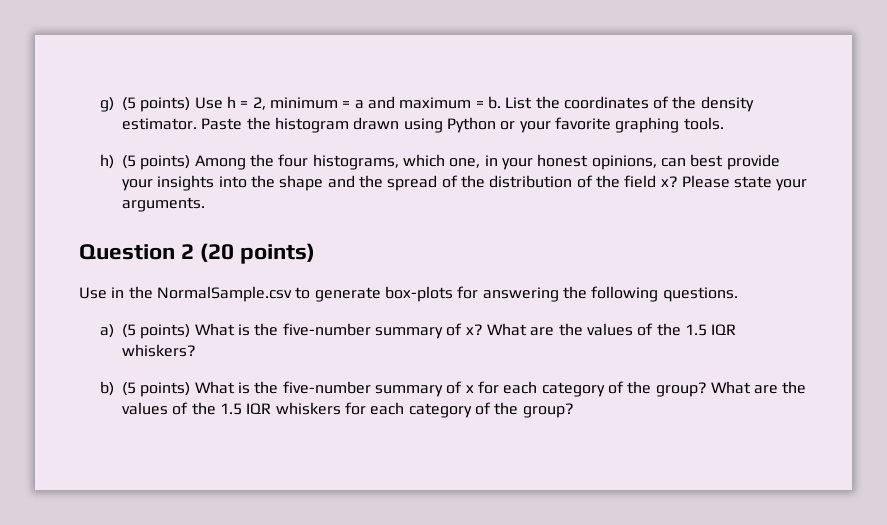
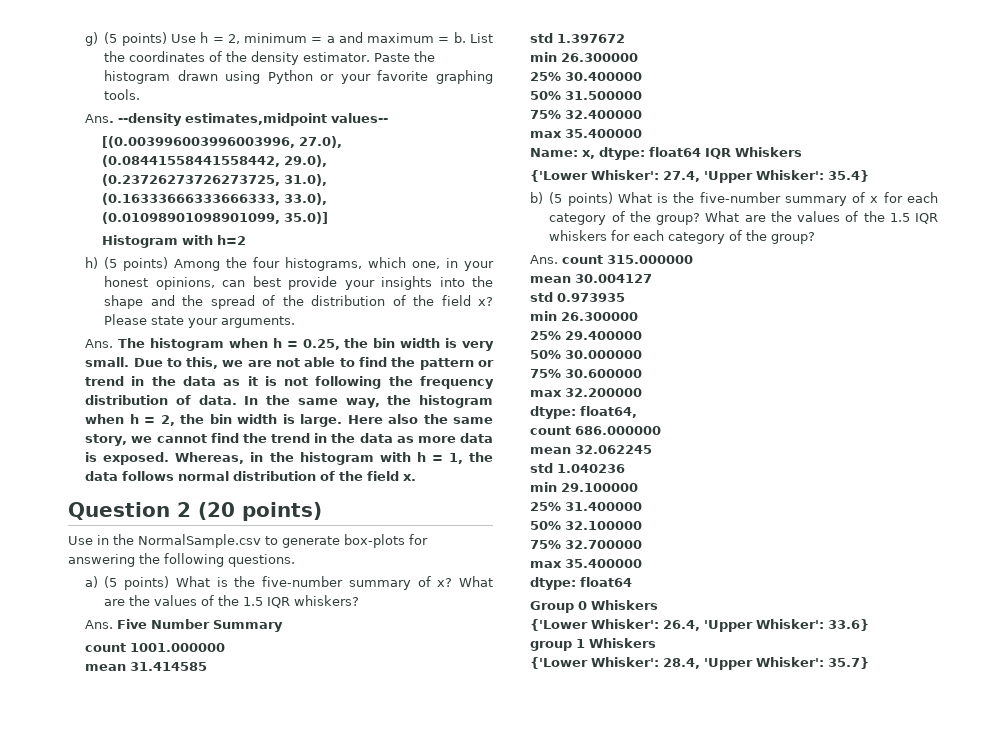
+ Ans. --density estimates,midpoint values--
+ [(0.003996003996003996, 27.0), (0.08441558441558442, 29.0), (0.23726273726273725, 31.0), (0.16333666333666333, 33.0), (0.01098901098901099, 35.0)]
+ Histogram with h=2
+ Ans. The histogram when h = 0.25, the bin width is very small. Due to this, we are not able to find the pattern or trend in the data as it is not following the frequency distribution of data. In the same way, the histogram when h = 2, the bin width is large. Here also the same story, we cannot find the trend in the data as more data is exposed. Whereas, in the histogram with h = 1, the data follows normal distribution of the field x.
+ Ans. Five Number Summary
+ count 1001.000000
+ mean 31.414585
+ std 1.397672
+ min 26.300000
+ 25% 30.400000
+ 50% 31.500000
+ 75% 32.400000
+ max 35.400000
+ Name: x, dtype: float64 IQR Whiskers
+ {'Lower Whisker': 27.4, 'Upper Whisker': 35.4}
+ Ans. count 315.000000
+ mean 30.004127
+ std 0.973935
+ min 26.300000
+ 25% 29.400000
+ 50% 30.000000
+ 75% 30.600000
+ max 32.200000
+ dtype: float64,
+ count 686.000000
+ mean 32.062245
+ std 1.040236
+ min 29.100000
+ 25% 31.400000
+ 50% 32.100000
+ 75% 32.700000
+ max 35.400000
+ dtype: float64
+ Group 0 Whiskers
+ {'Lower Whisker': 26.4, 'Upper Whisker': 33.6}
+ group 1 Whiskers
+ {'Lower Whisker': 28.4, 'Upper Whisker': 35.7}

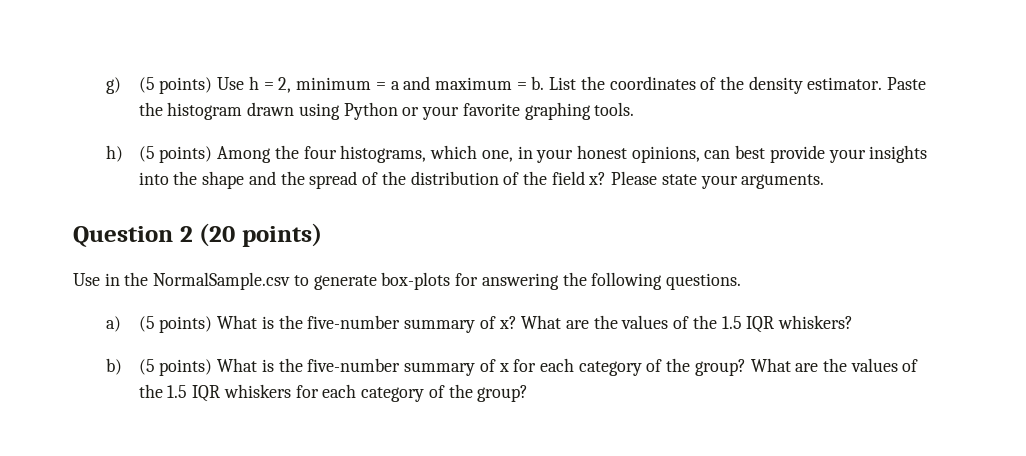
- Ans. --density estimates,midpoint values--
- [(0.003996003996003996, 27.0), (0.08441558441558442, 29.0), (0.23726273726273725, 31.0), (0.16333666333666333, 33.0), (0.01098901098901099, 35.0)]
- Histogram with h=2
- Ans. The histogram when h = 0.25, the bin width is very small. Due to this, we are not able to find the pattern or trend in the data as it is not following the frequency distribution of data. In the same way, the histogram when h = 2, the bin width is large. Here also the same story, we cannot find the trend in the data as more data is exposed. Whereas, in the histogram with h = 1, the data follows normal distribution of the field x.
- Ans. Five Number Summary
- count 1001.000000
- mean 31.414585
- std 1.397672
- min 26.300000
- 25% 30.400000
- 50% 31.500000
- 75% 32.400000
- max 35.400000
- Name: x, dtype: float64 IQR Whiskers
- {'Lower Whisker': 27.4, 'Upper Whisker': 35.4}
- Ans. count 315.000000
- mean 30.004127
- std 0.973935
- min 26.300000
- 25% 29.400000
- 50% 30.000000
- 75% 30.600000
- max 32.200000
- dtype: float64,
- count 686.000000
- mean 32.062245
- std 1.040236
- min 29.100000
- 25% 31.400000
- 50% 32.100000
- 75% 32.700000
- max 35.400000
- dtype: float64
- Group 0 Whiskers
- {'Lower Whisker': 26.4, 'Upper Whisker': 33.6}
- group 1 Whiskers
- {'Lower Whisker': 28.4, 'Upper Whisker': 35.7}

